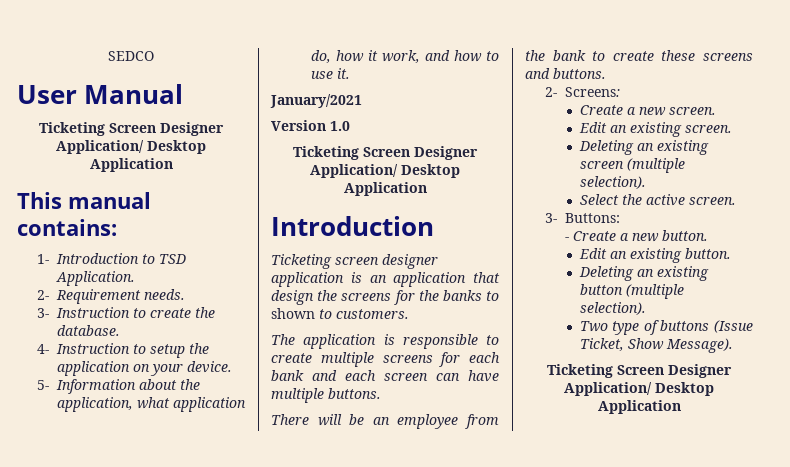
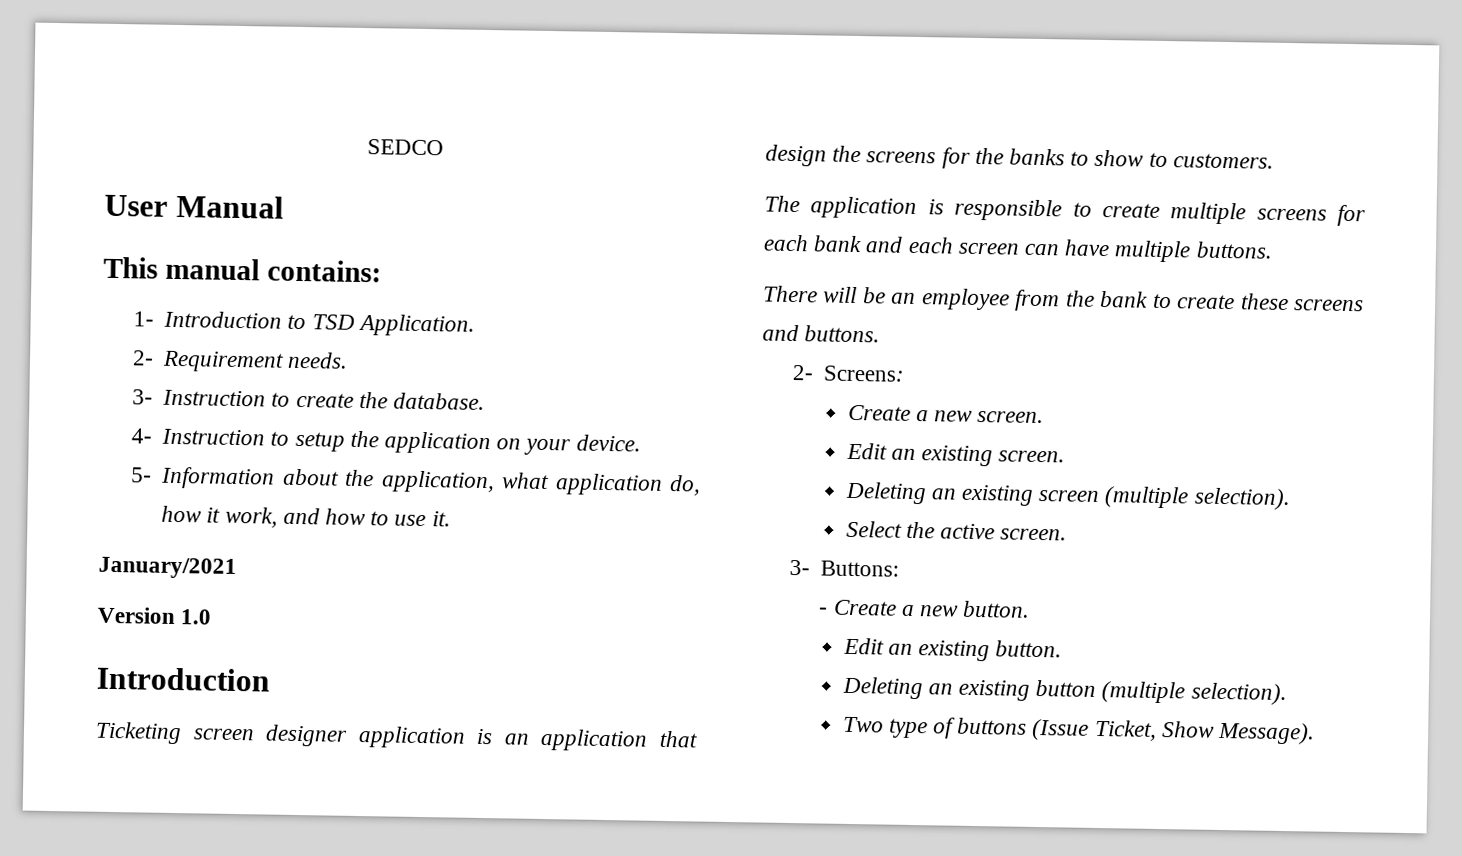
  User Manual
- Ticketing Screen Designer Application/ Desktop Application
  Version 1.0
- Ticketing Screen Designer Application/ Desktop Application
- Ticketing screen designer application is an application that design the screens for the banks to shown to customers.
+ Ticketing screen designer application is an application that design the screens for the banks to show to customers.
  Two type of buttons (Issue Ticket, Show Message).
- Ticketing Screen Designer Application/ Desktop Application

